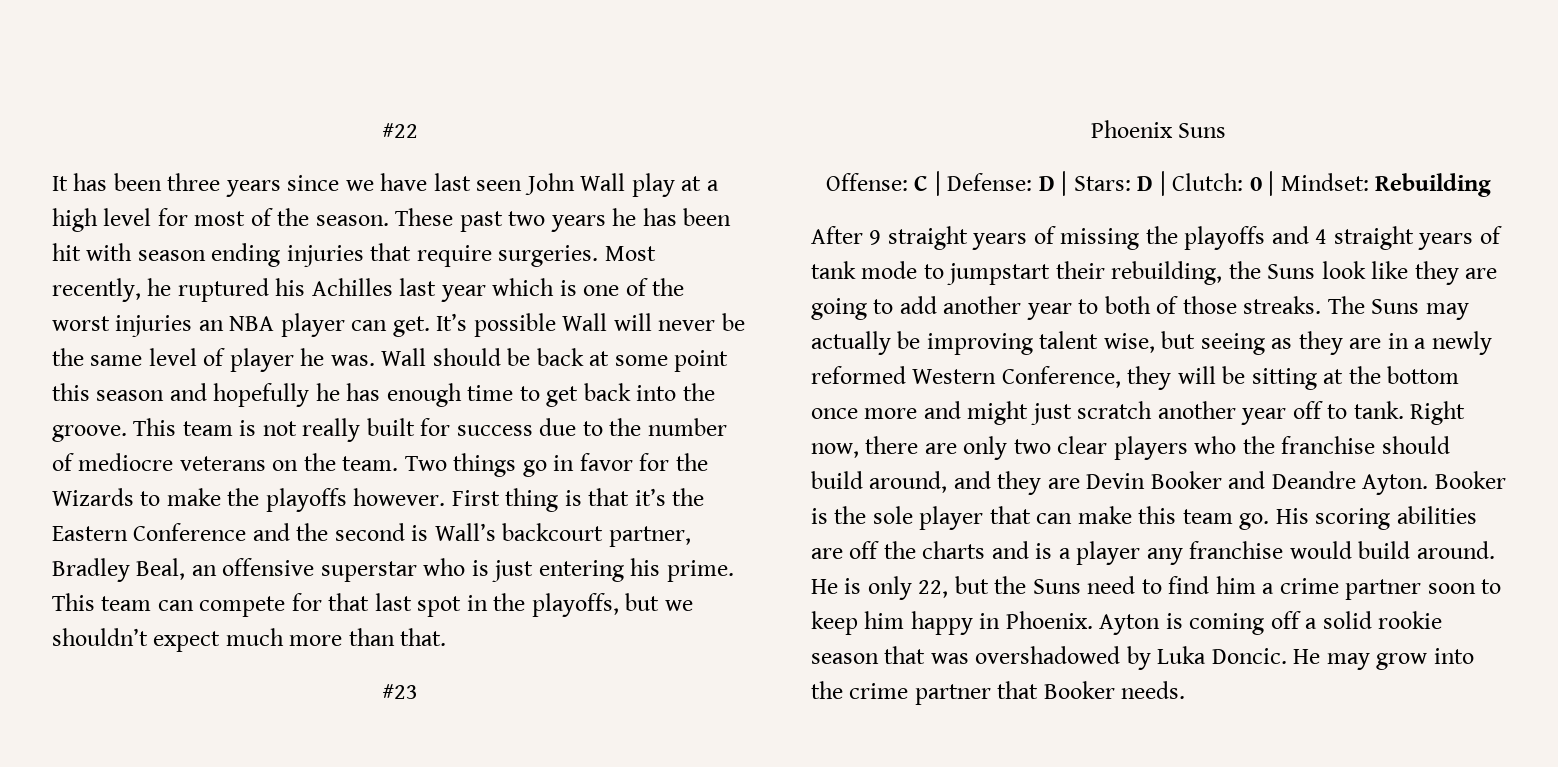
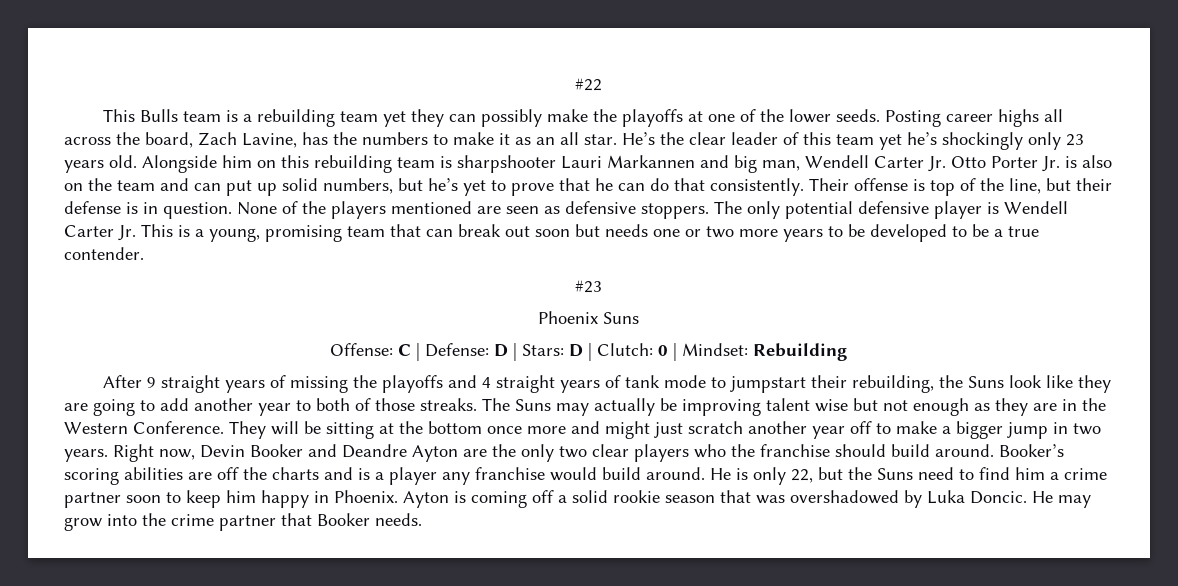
- It has been three years since we have last seen John Wall play at a high level for most of the season. These past two years he has been hit with season ending injuries that require surgeries. Most recently, he ruptured his Achilles last year which is one of the worst injuries an NBA player can get. It’s possible Wall will never be the same level of player he was. Wall should be back at some point this season and hopefully he has enough time to get back into the groove. This team is not really built for success due to the number of mediocre veterans on the team. Two things go in favor for the Wizards to make the playoffs however. First thing is that it’s the Eastern Conference and the second is Wall’s backcourt partner, Bradley Beal, an offensive superstar who is just entering his prime. This team can compete for that last spot in the playoffs, but we shouldn’t expect much more than that.
+ This Bulls team is a rebuilding team yet they can possibly make the playoffs at one of the lower seeds. Posting career highs all across the board, Zach Lavine, has the numbers to make it as an all star. He’s the clear leader of this team yet he’s shockingly only 23 years old. Alongside him on this rebuilding team is sharpshooter Lauri Markannen and big man, Wendell Carter Jr. Otto Porter Jr. is also on the team and can put up solid numbers, but he’s yet to prove that he can do that consistently. Their offense is top of the line, but their defense is in question. None of the players mentioned are seen as defensive stoppers. The only potential defensive player is Wendell Carter Jr. This is a young, promising team that can break out soon but needs one or two more years to be developed to be a true contender.
- The Suns may actually be improving talent wise, but seeing as they are in a newly reformed Western Conference, they will be sitting at the bottom once more and might just scratch another year off to tank. Right now, there are only two clear players who the franchise should build around, and they are Devin Booker and Deandre Ayton. Booker is the sole player that can make this team go. His scoring abilities are off the charts and is a player any franchise would build around.
+ The Suns may actually be improving talent wise but not enough as they are in the Western Conference. They will be sitting at the bottom once more and might just scratch another year off to make a bigger jump in two years. Right now, Devin Booker and Deandre Ayton are the only two clear players who the franchise should build around. Booker’s scoring abilities are off the charts and is a player any franchise would build around.

